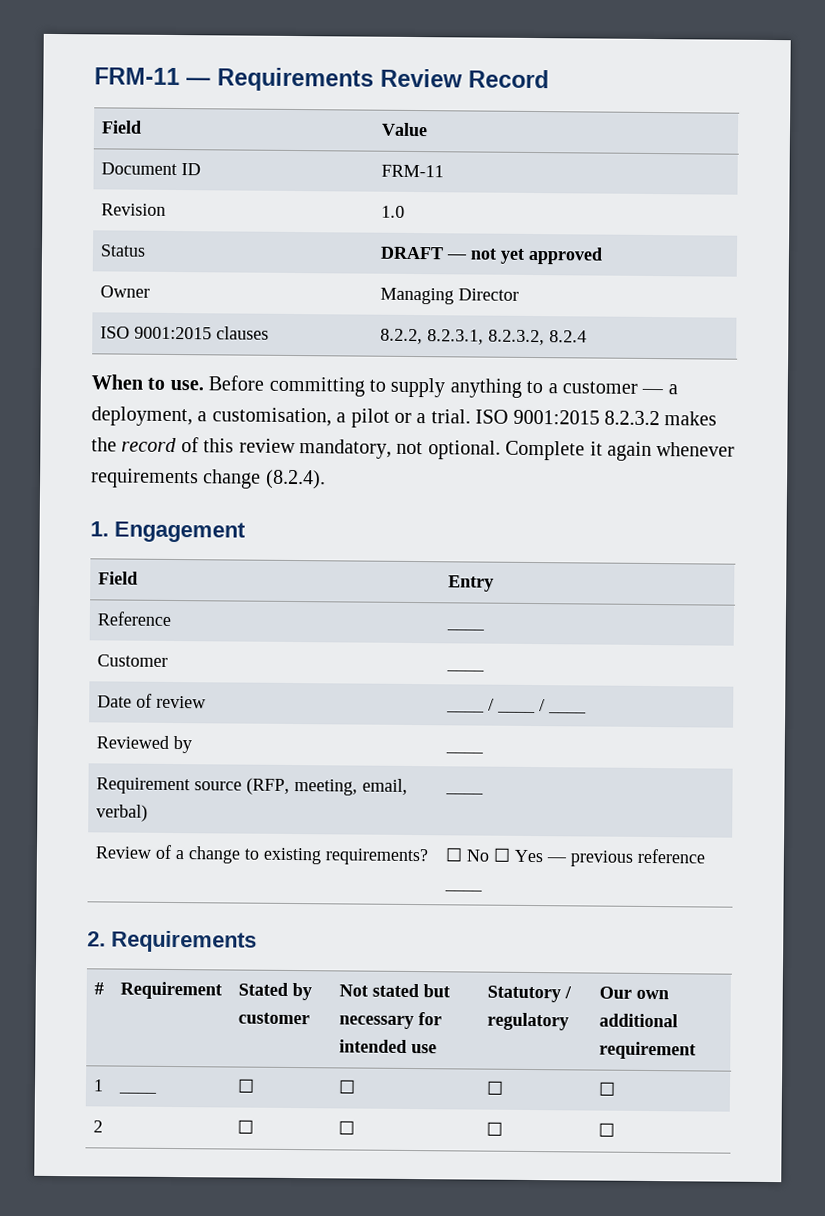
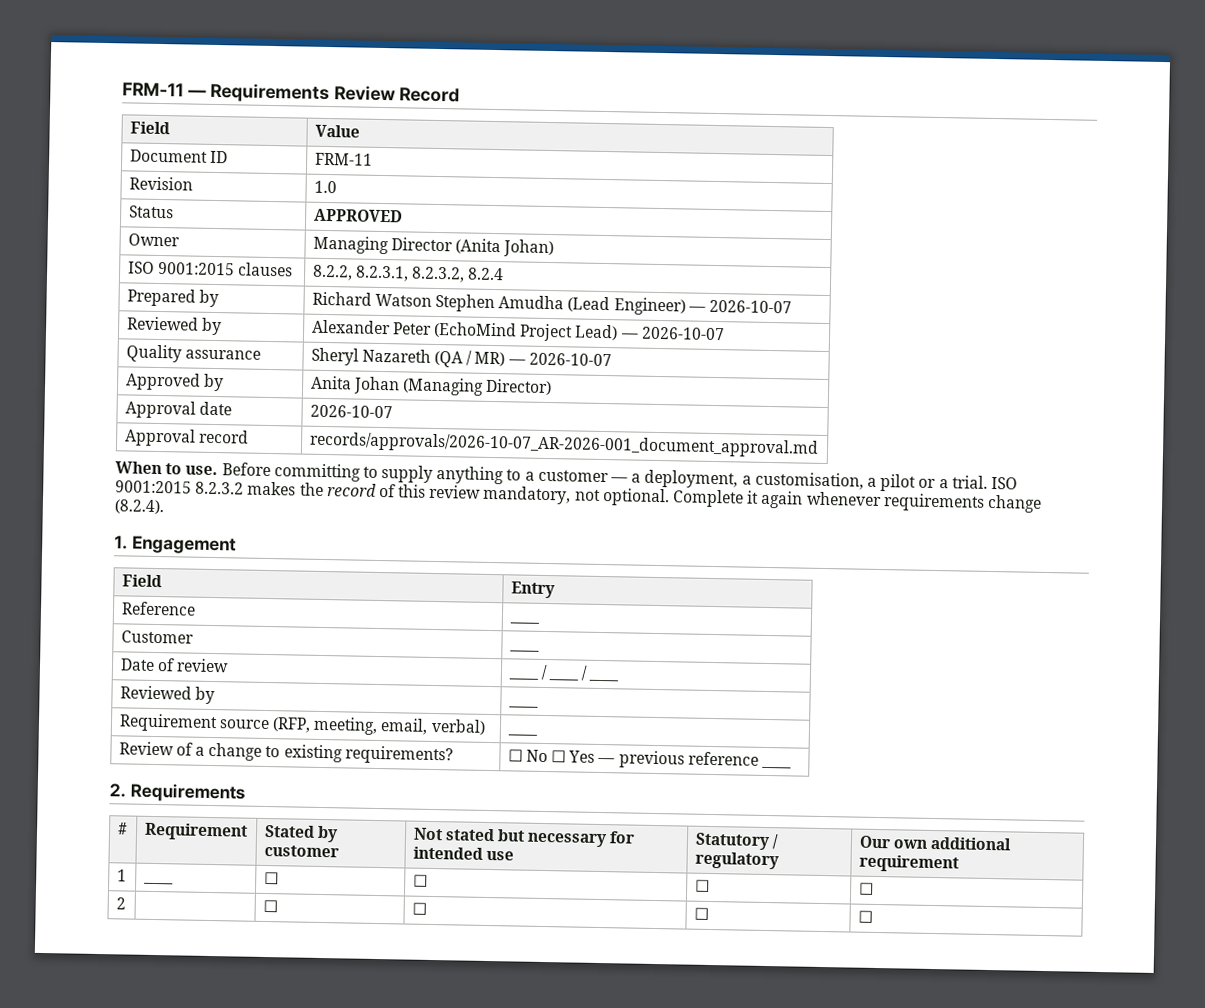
- Status | DRAFT — not yet approved
+ Status | APPROVED
- Owner | Managing Director
+ Owner | Managing Director (Anita Johan)
+ Prepared by | Richard Watson Stephen Amudha (Lead Engineer) — 2026-10-07
+ Reviewed by | Alexander Peter (EchoMind Project Lead) — 2026-10-07
+ Quality assurance | Sheryl Nazareth (QA / MR) — 2026-10-07
+ Approved by | Anita Johan (Managing Director)
+ Approval date | 2026-10-07
+ Approval record | records/approvals/2026-10-07_AR-2026-001_document_approval.md

